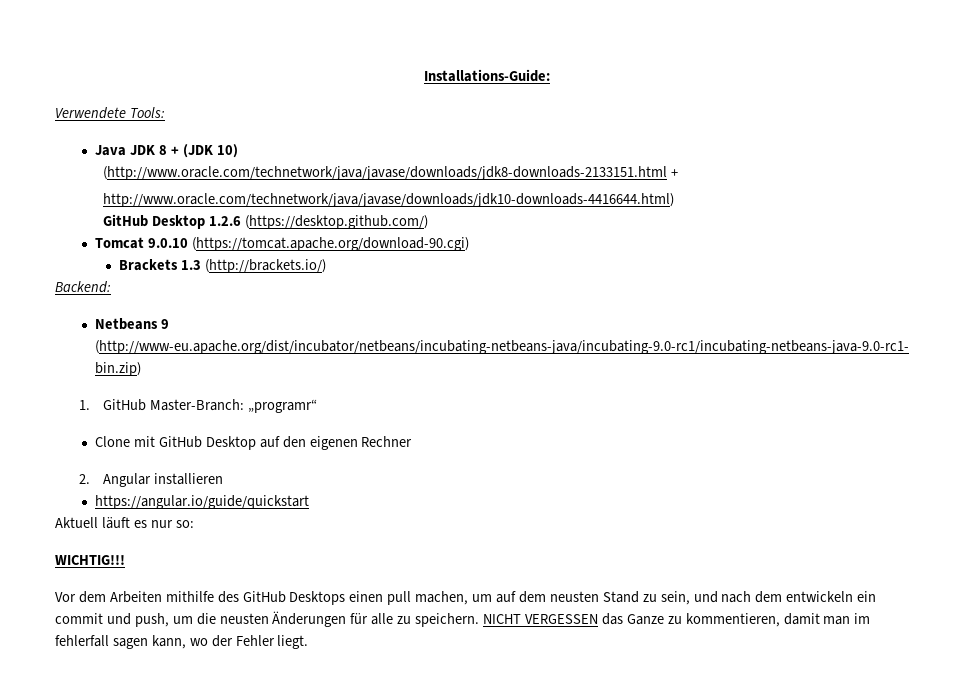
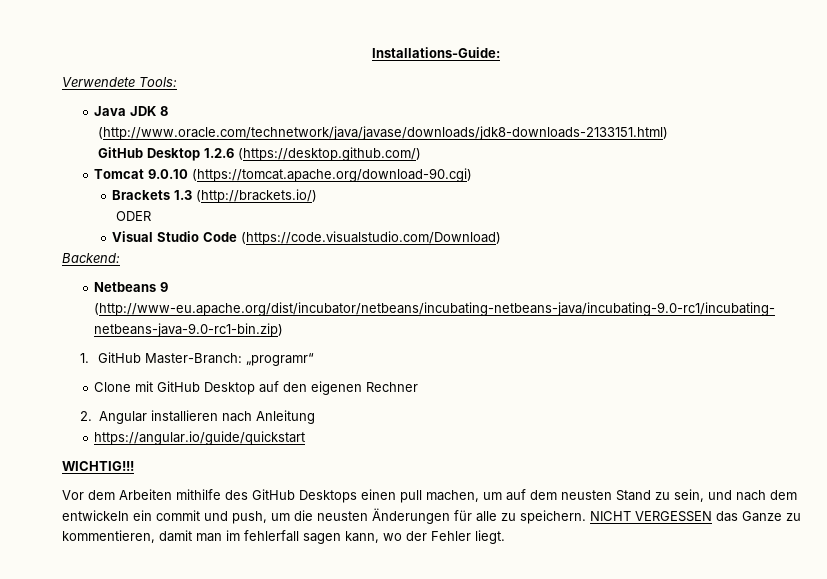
- Java JDK 8 + (JDK 10)
- (http://www.oracle.com/technetwork/java/javase/downloads/jdk8-downloads-2133151.html +
- http://www.oracle.com/technetwork/java/javase/downloads/jdk10-downloads-4416644.html)
+ Java JDK 8
+ (http://www.oracle.com/technetwork/java/javase/downloads/jdk8-downloads-2133151.html)
+ ODER
+ Visual Studio Code (https://code.visualstudio.com/Download)
- 2. Angular installieren
+ 2. Angular installieren nach Anleitung
- Aktuell läuft es nur so:

